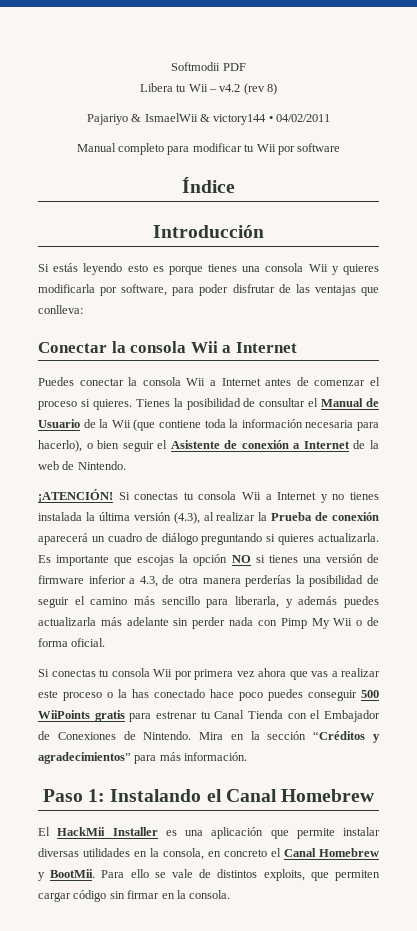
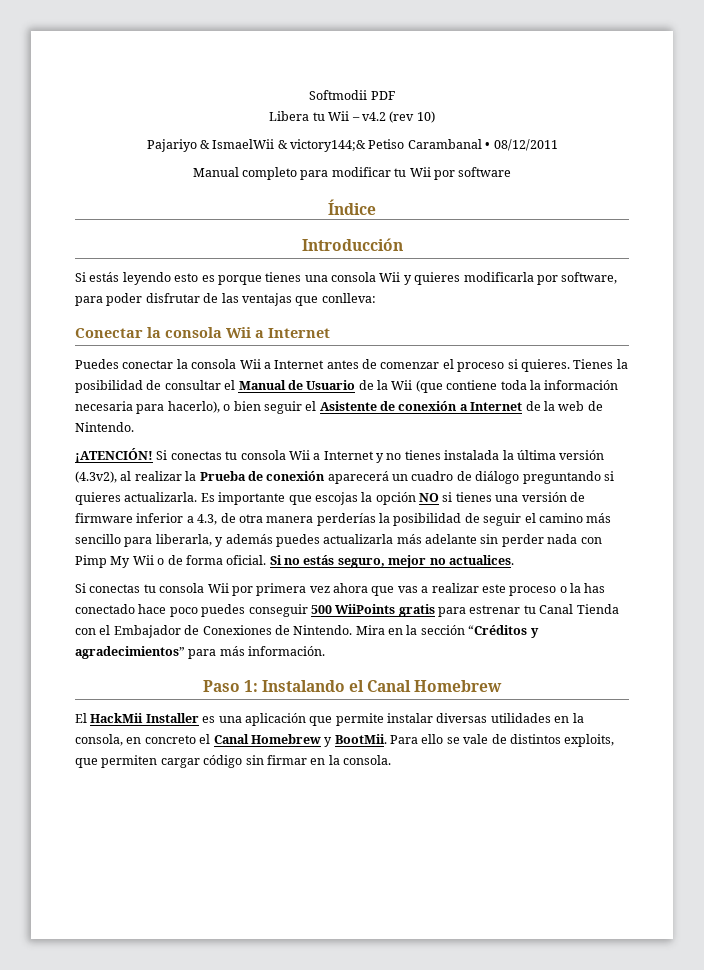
- Libera tu Wii – v4.2 (rev 8)
+ Libera tu Wii – v4.2 (rev 10)
- Pajariyo & IsmaelWii & victory144 • 04/02/2011
+ Pajariyo & IsmaelWii & victory144;& Petiso Carambanal • 08/12/2011
- Si conectas tu consola Wii a Internet y no tienes instalada la última versión (4.3), al realizar la Prueba de conexión aparecerá un cuadro de diálogo preguntando si quieres actualizarla.
+ Si conectas tu consola Wii a Internet y no tienes instalada la última versión (4.3v2), al realizar la Prueba de conexión aparecerá un cuadro de diálogo preguntando si quieres actualizarla.
+ Si no estás seguro, mejor no actualices.

